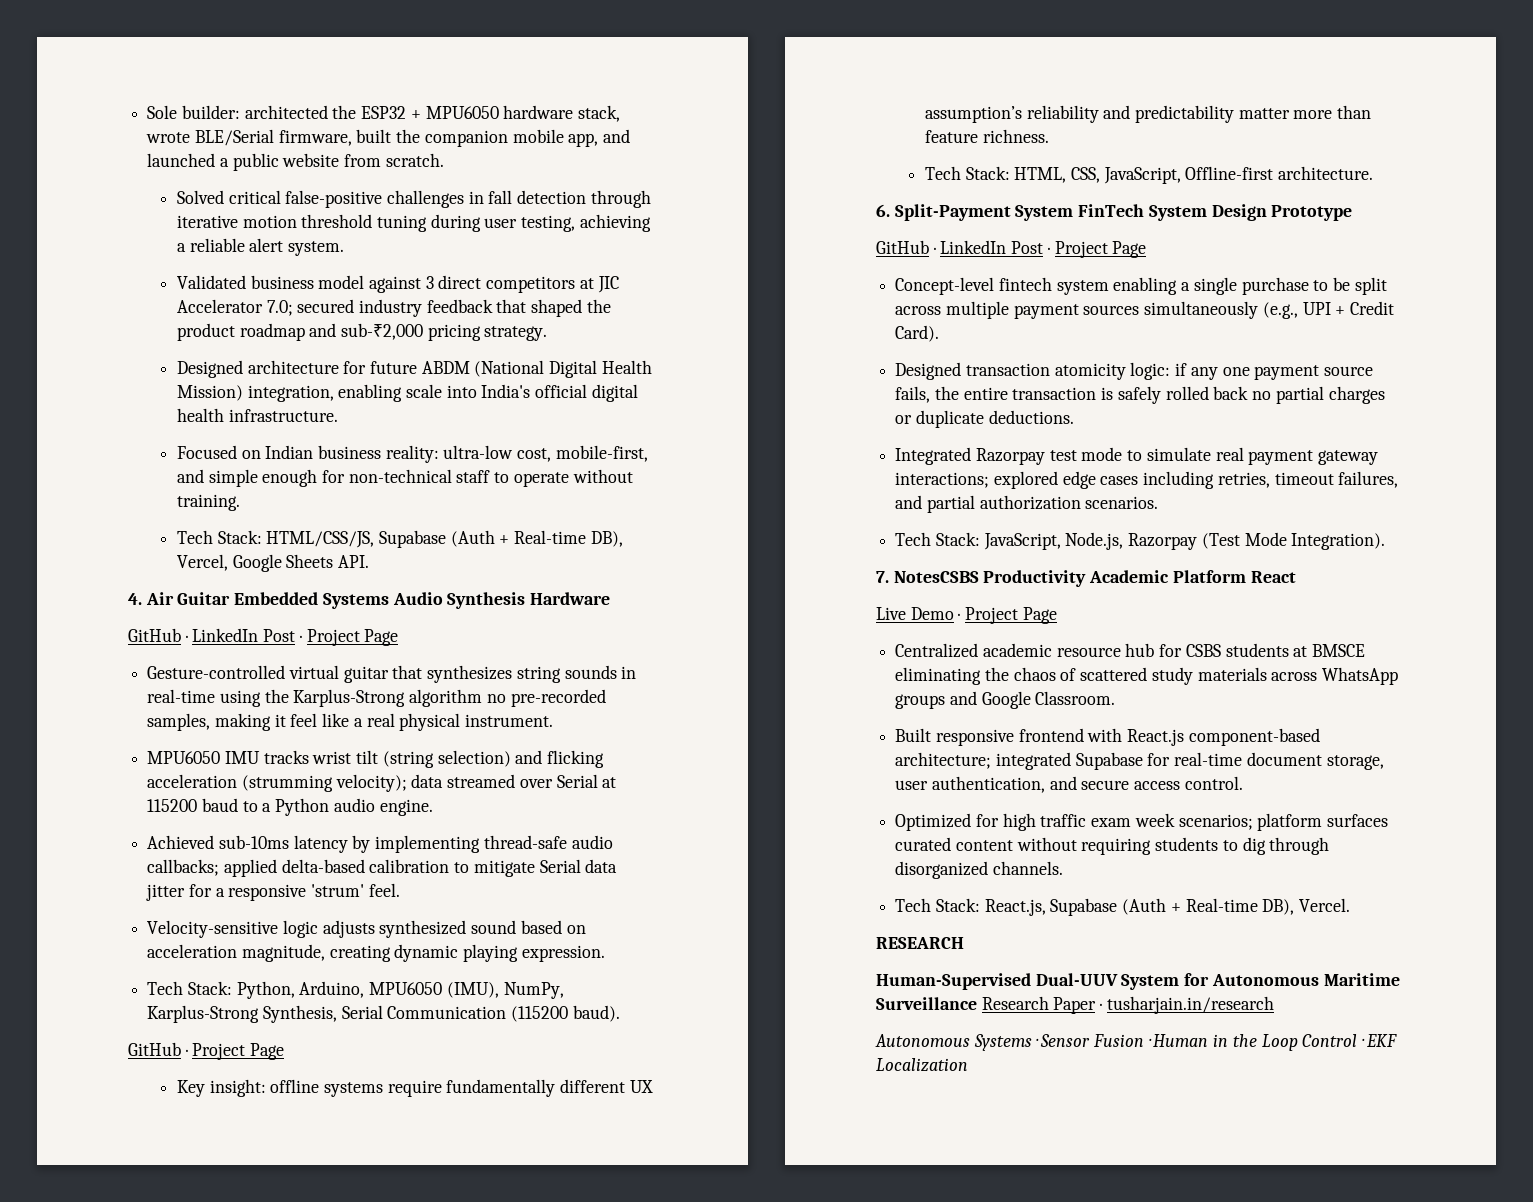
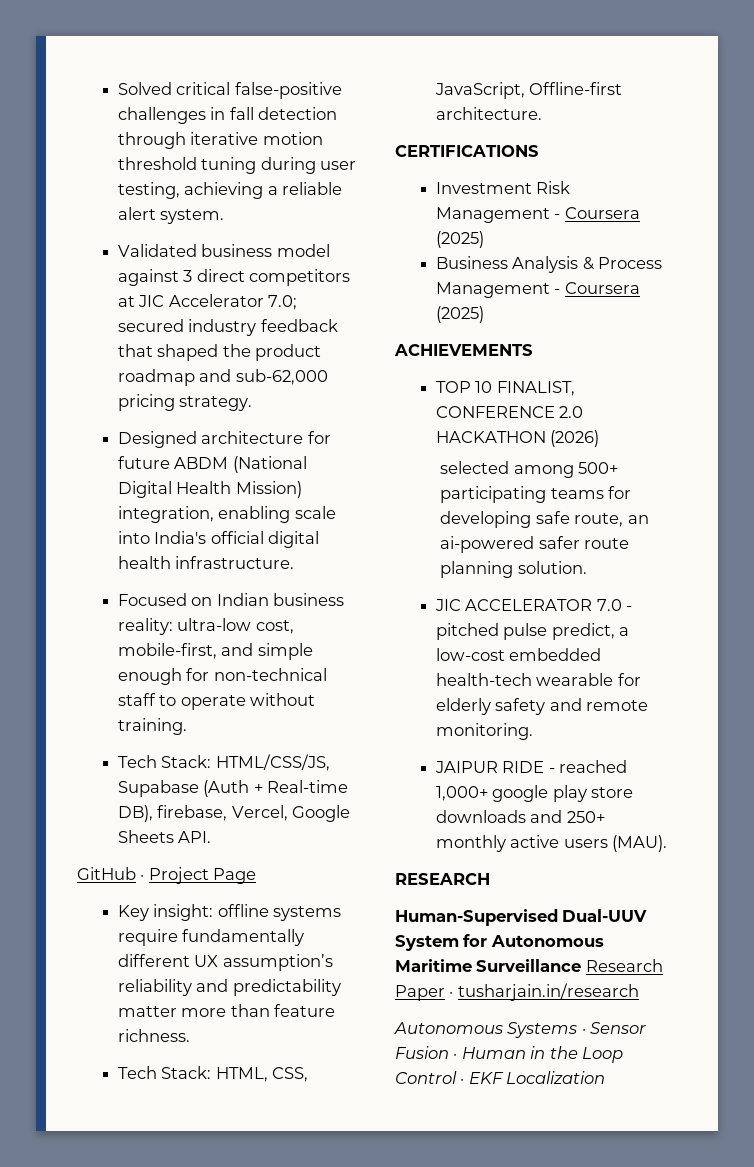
- Sole builder: architected the ESP32 + MPU6050 hardware stack, wrote BLE/Serial firmware, built the companion mobile app, and launched a public website from scratch.
- Validated business model against 3 direct competitors at JIC Accelerator 7.0; secured industry feedback that shaped the product roadmap and sub-₹2,000 pricing strategy.
+ Validated business model against 3 direct competitors at JIC Accelerator 7.0; secured industry feedback that shaped the product roadmap and sub-62,000 pricing strategy.
- Tech Stack: HTML/CSS/JS, Supabase (Auth + Real-time DB), Vercel, Google Sheets API.
+ Tech Stack: HTML/CSS/JS, Supabase (Auth + Real-time DB), firebase, Vercel, Google Sheets API.
- 4. Air Guitar Embedded Systems Audio Synthesis Hardware
- GitHub · LinkedIn Post · Project Page
- Gesture-controlled virtual guitar that synthesizes string sounds in real-time using the Karplus-Strong algorithm no pre-recorded samples, making it feel like a real physical instrument.
- MPU6050 IMU tracks wrist tilt (string selection) and flicking acceleration (strumming velocity); data streamed over Serial at 115200 baud to a Python audio engine.
- Achieved sub-10ms latency by implementing thread-safe audio callbacks; applied delta-based calibration to mitigate Serial data jitter for a responsive 'strum' feel.
- Velocity-sensitive logic adjusts synthesized sound based on acceleration magnitude, creating dynamic playing expression.
- Tech Stack: Python, Arduino, MPU6050 (IMU), NumPy, Karplus-Strong Synthesis, Serial Communication (115200 baud).
- 6. Split-Payment System FinTech System Design Prototype
- GitHub · LinkedIn Post · Project Page
- Concept-level fintech system enabling a single purchase to be split across multiple payment sources simultaneously (e.g., UPI + Credit Card).
- Designed transaction atomicity logic: if any one payment source fails, the entire transaction is safely rolled back no partial charges or duplicate deductions.
- Integrated Razorpay test mode to simulate real payment gateway interactions; explored edge cases including retries, timeout failures, and partial authorization scenarios.
- Tech Stack: JavaScript, Node.js, Razorpay (Test Mode Integration).
- 7. NotesCSBS Productivity Academic Platform React
- Live Demo · Project Page
- Centralized academic resource hub for CSBS students at BMSCE eliminating the chaos of scattered study materials across WhatsApp groups and Google Classroom.
- Built responsive frontend with React.js component-based architecture; integrated Supabase for real-time document storage, user authentication, and secure access control.
- Optimized for high traffic exam week scenarios; platform surfaces curated content without requiring students to dig through disorganized channels.
- Tech Stack: React.js, Supabase (Auth + Real-time DB), Vercel.
+ CERTIFICATIONS
+ Investment Risk Management - Coursera (2025)
+ Business Analysis & Process Management - Coursera (2025)
+ ACHIEVEMENTS
+ TOP 10 FINALIST, CONFERENCE 2.0 HACKATHON (2026)
+ selected among 500+ participating teams for developing safe route, an ai-powered safer route planning solution.
+ JIC ACCELERATOR 7.0 - pitched pulse predict, a low-cost embedded health-tech wearable for elderly safety and remote monitoring.
+ JAIPUR RIDE - reached 1,000+ google play store downloads and 250+ monthly active users (MAU).

